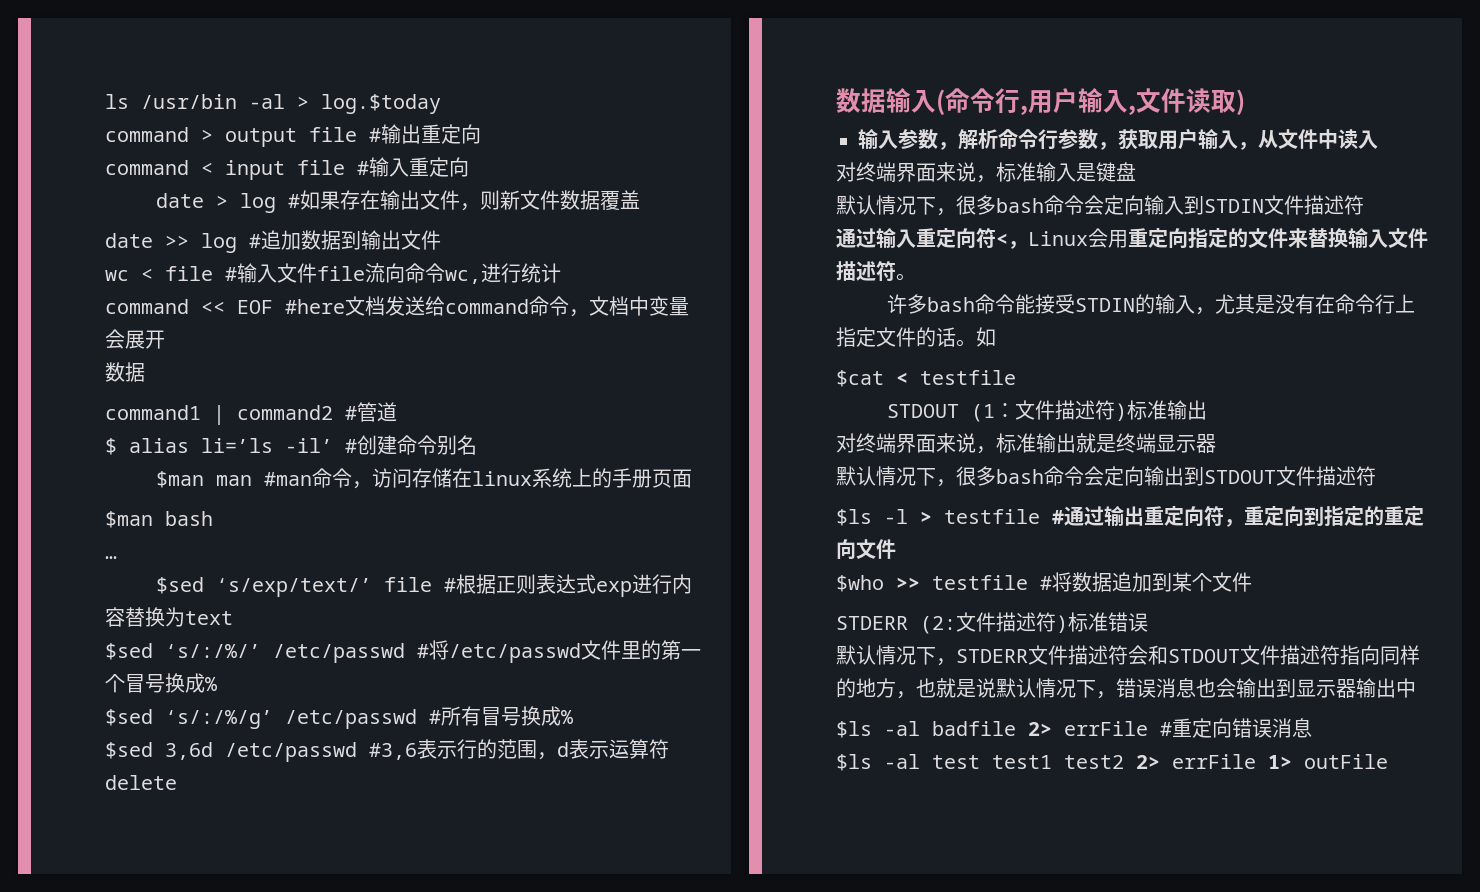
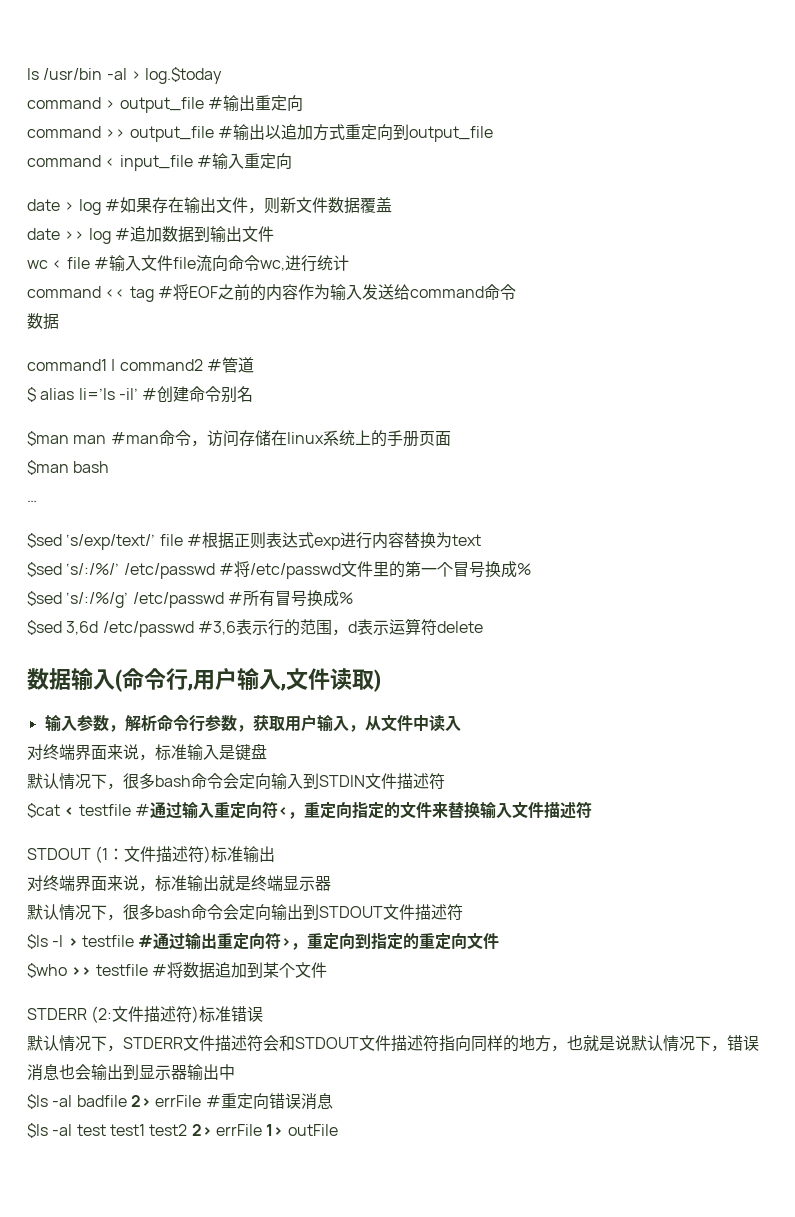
- command > output file #输出重定向
+ command > output_file #输出重定向
+ command >> output_file #输出以追加方式重定向到output_file
- command < input file #输入重定向
+ command < input_file #输入重定向
- command << EOF #here文档发送给command命令，文档中变量会展开
+ command << tag #将EOF之前的内容作为输入发送给command命令
- 通过输入重定向符<，Linux会用重定向指定的文件来替换输入文件描述符。
- 许多bash命令能接受STDIN的输入，尤其是没有在命令行上指定文件的话。如
- $cat < testfile
+ $cat < testfile #通过输入重定向符<，重定向指定的文件来替换输入文件描述符
- $ls -l > testfile #通过输出重定向符，重定向到指定的重定向文件
+ $ls -l > testfile #通过输出重定向符>，重定向到指定的重定向文件

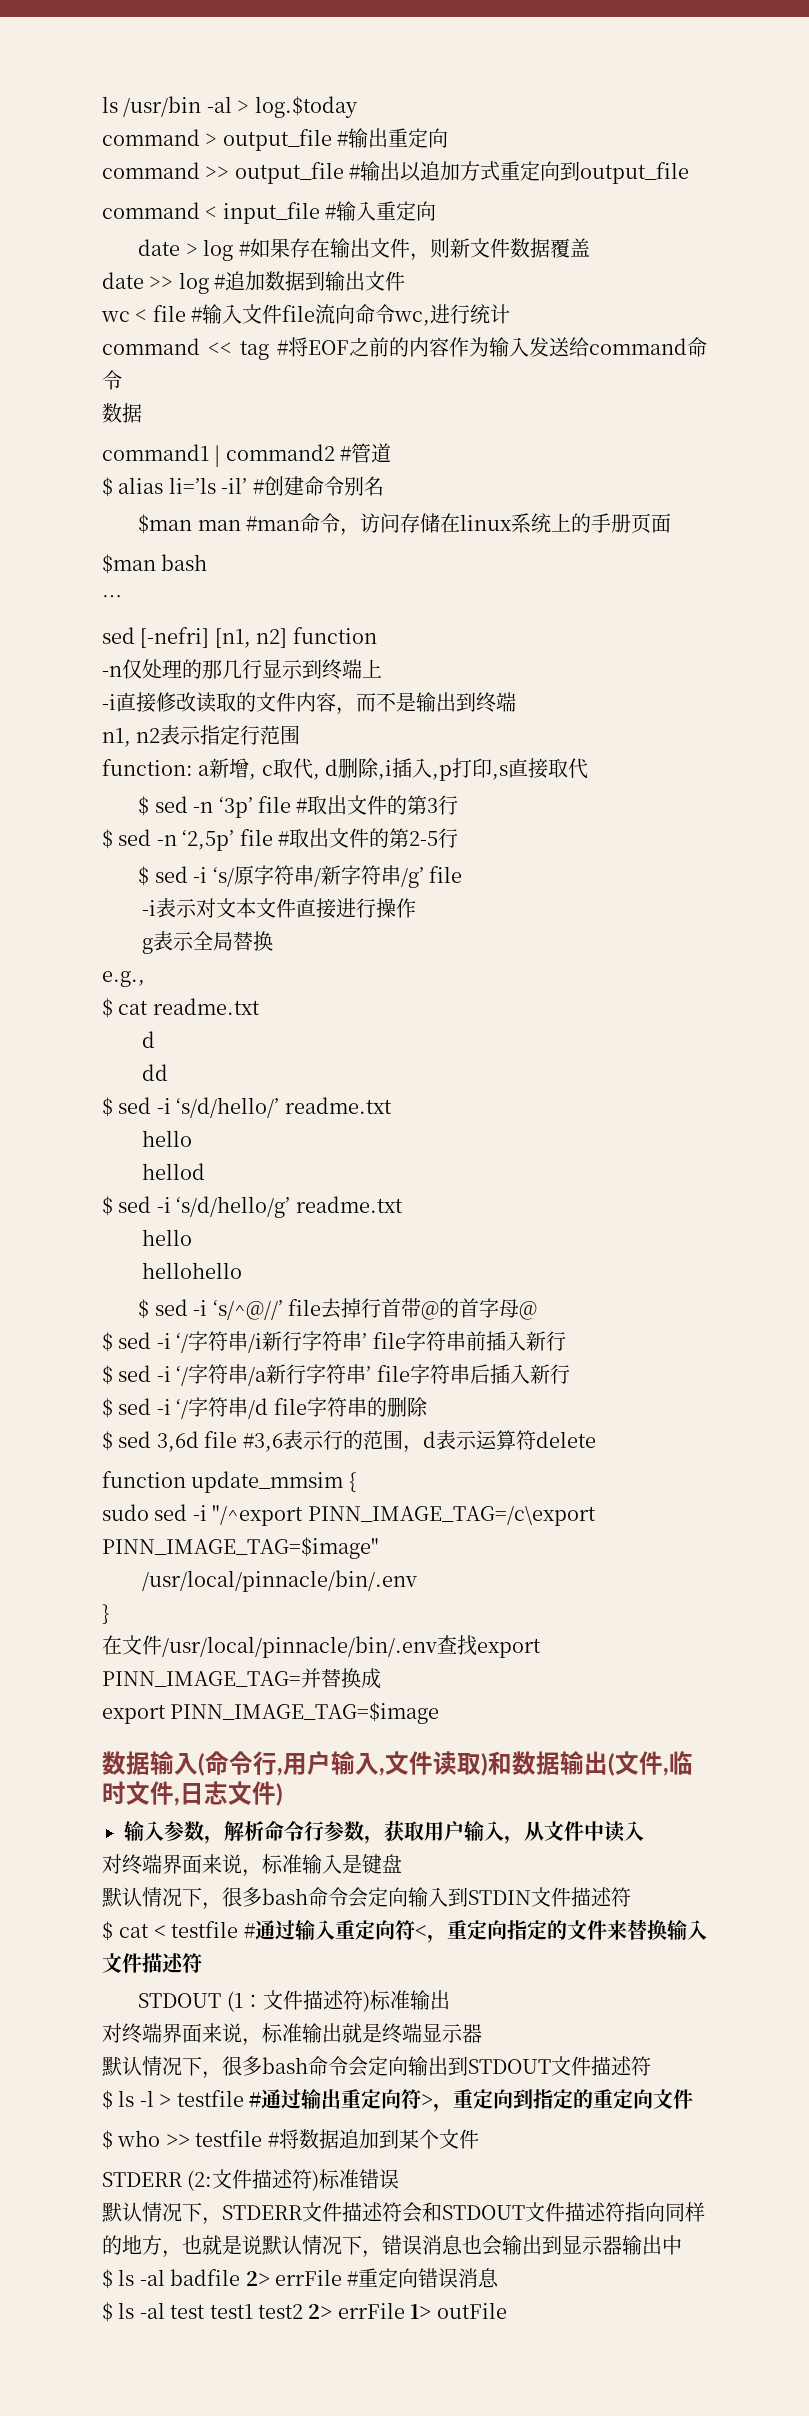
- $sed ‘s/exp/text/’ file #根据正则表达式exp进行内容替换为text
- $sed ‘s/:/%/’ /etc/passwd #将/etc/passwd文件里的第一个冒号换成%
- $sed ‘s/:/%/g’ /etc/passwd #所有冒号换成%
- $sed 3,6d /etc/passwd #3,6表示行的范围，d表示运算符delete
+ sed [-nefri] [n1, n2] function
+ -n仅处理的那几行显示到终端上
+ -i直接修改读取的文件内容，而不是输出到终端
+ n1, n2表示指定行范围
+ function: a新增, c取代, d删除,i插入,p打印,s直接取代
+ $ sed -n ‘3p’ file #取出文件的第3行
+ $ sed -n ‘2,5p’ file #取出文件的第2-5行
+ $ sed -i ‘s/原字符串/新字符串/g’ file
+ -i表示对文本文件直接进行操作
+ g表示全局替换
+ e.g.,
+ $ cat readme.txt
+ d
+ dd
+ $ sed -i ‘s/d/hello/’ readme.txt
+ hello
+ hellod
+ $ sed -i ‘s/d/hello/g’ readme.txt
+ hello
+ hellohello
+ $ sed -i ‘s/^@//’ file去掉行首带@的首字母@
+ $ sed -i ‘/字符串/i新行字符串’ file字符串前插入新行
+ $ sed -i ‘/字符串/a新行字符串’ file字符串后插入新行
+ $ sed -i ‘/字符串/d file字符串的删除
+ $ sed 3,6d file #3,6表示行的范围，d表示运算符delete
+ function update_mmsim {
+ sudo sed -i "/^export PINN_IMAGE_TAG=/c\export PINN_IMAGE_TAG=$image"
+ /usr/local/pinnacle/bin/.env
+ }
+ 在文件/usr/local/pinnacle/bin/.env查找export PINN_IMAGE_TAG=并替换成
+ export PINN_IMAGE_TAG=$image
- 数据输入(命令行,用户输入,文件读取)
+ 数据输入(命令行,用户输入,文件读取)和数据输出(文件,临时文件,日志文件)
- $cat < testfile #通过输入重定向符<，重定向指定的文件来替换输入文件描述符
+ $ cat < testfile #通过输入重定向符<，重定向指定的文件来替换输入文件描述符
- $ls -l > testfile #通过输出重定向符>，重定向到指定的重定向文件
+ $ ls -l > testfile #通过输出重定向符>，重定向到指定的重定向文件
- $who >> testfile #将数据追加到某个文件
+ $ who >> testfile #将数据追加到某个文件
- $ls -al badfile 2> errFile #重定向错误消息
+ $ ls -al badfile 2> errFile #重定向错误消息
- $ls -al test test1 test2 2> errFile 1> outFile
+ $ ls -al test test1 test2 2> errFile 1> outFile

